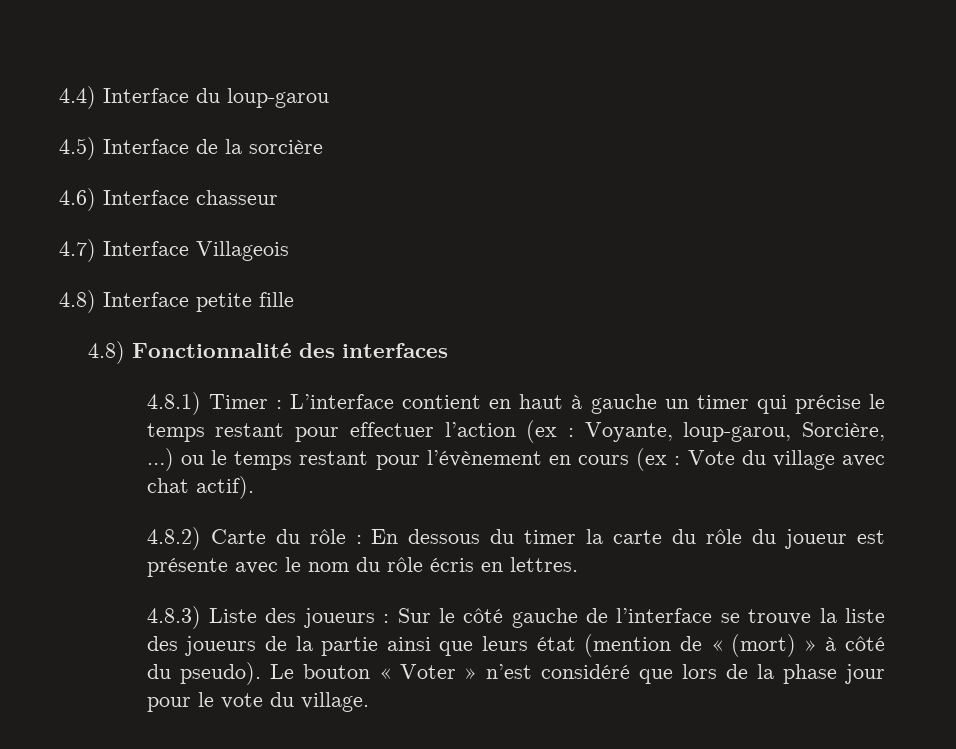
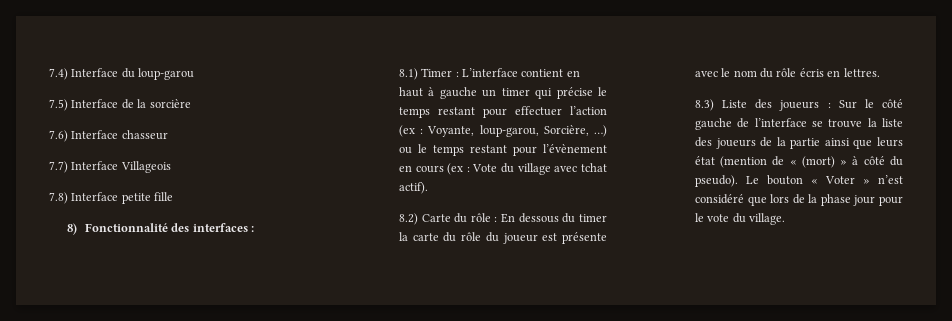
- 4.4) Interface du loup-garou
+ 7.4) Interface du loup-garou
- 4.5) Interface de la sorcière
+ 7.5) Interface de la sorcière
- 4.6) Interface chasseur
+ 7.6) Interface chasseur
- 4.7) Interface Villageois
+ 7.7) Interface Villageois
- 4.8) Interface petite fille
+ 7.8) Interface petite fille
- 4.8) Fonctionnalité des interfaces
- 4.8.1) Timer : L’interface contient en haut à gauche un timer qui précise le temps restant pour effectuer l’action (ex : Voyante, loup-garou, Sorcière, …) ou le temps restant pour l’évènement en cours (ex : Vote du village avec chat actif).
+ 8) Fonctionnalité des interfaces :
+ 8.1) Timer : L’interface contient en haut à gauche un timer qui précise le temps restant pour effectuer l’action (ex : Voyante, loup-garou, Sorcière, …) ou le temps restant pour l’évènement en cours (ex : Vote du village avec tchat actif).
- 4.8.2) Carte du rôle : En dessous du timer la carte du rôle du joueur est présente avec le nom du rôle écris en lettres.
+ 8.2) Carte du rôle : En dessous du timer la carte du rôle du joueur est présente avec le nom du rôle écris en lettres.
- 4.8.3) Liste des joueurs : Sur le côté gauche de l’interface se trouve la liste des joueurs de la partie ainsi que leurs état (mention de « (mort) » à côté du pseudo).
+ 8.3) Liste des joueurs : Sur le côté gauche de l’interface se trouve la liste des joueurs de la partie ainsi que leurs état (mention de « (mort) » à côté du pseudo).

